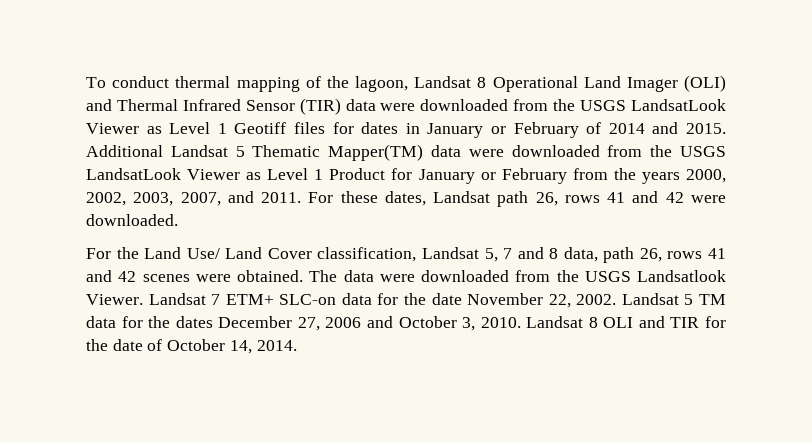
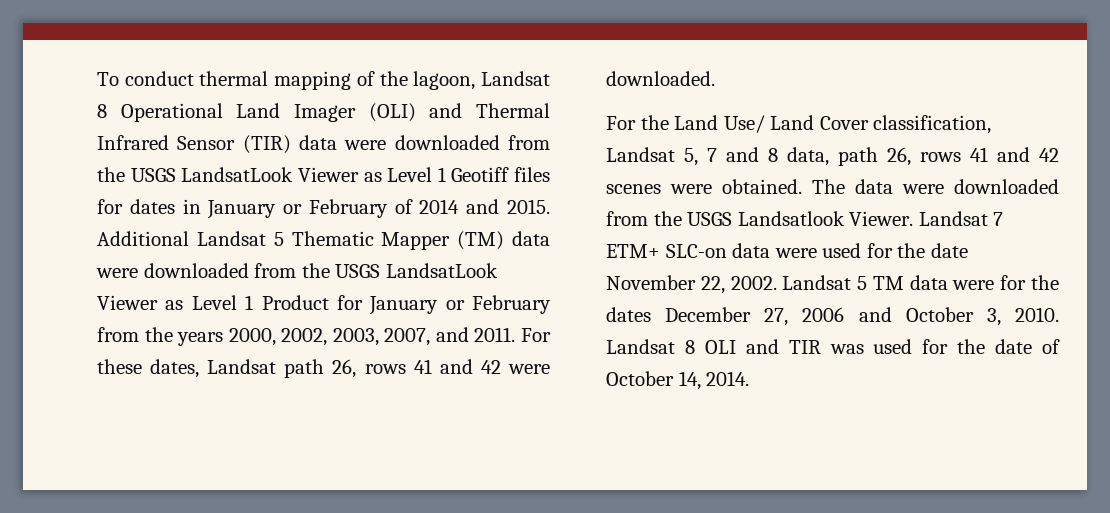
- Additional Landsat 5 Thematic Mapper(TM) data were downloaded from the USGS LandsatLook Viewer as Level 1 Product for January or February from the years 2000, 2002, 2003, 2007, and 2011.
+ Additional Landsat 5 Thematic Mapper (TM) data were downloaded from the USGS LandsatLook Viewer as Level 1 Product for January or February from the years 2000, 2002, 2003, 2007, and 2011.
- Landsat 7 ETM+ SLC-on data for the date November 22, 2002.
+ Landsat 7 ETM+ SLC-on data were used for the date November 22, 2002.
- Landsat 5 TM data for the dates December 27, 2006 and October 3, 2010.
+ Landsat 5 TM data were for the dates December 27, 2006 and October 3, 2010.
- Landsat 8 OLI and TIR for the date of October 14, 2014.
+ Landsat 8 OLI and TIR was used for the date of October 14, 2014.

